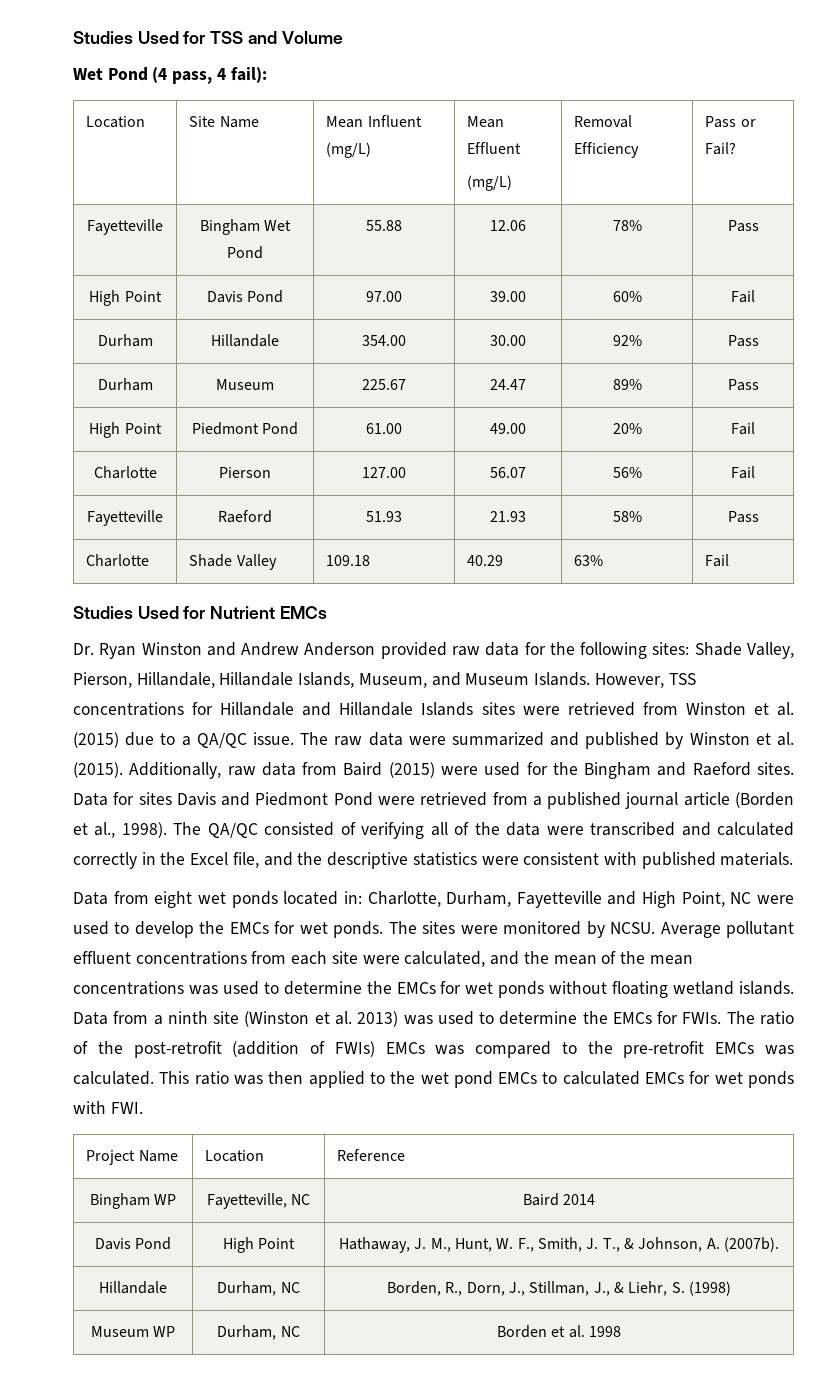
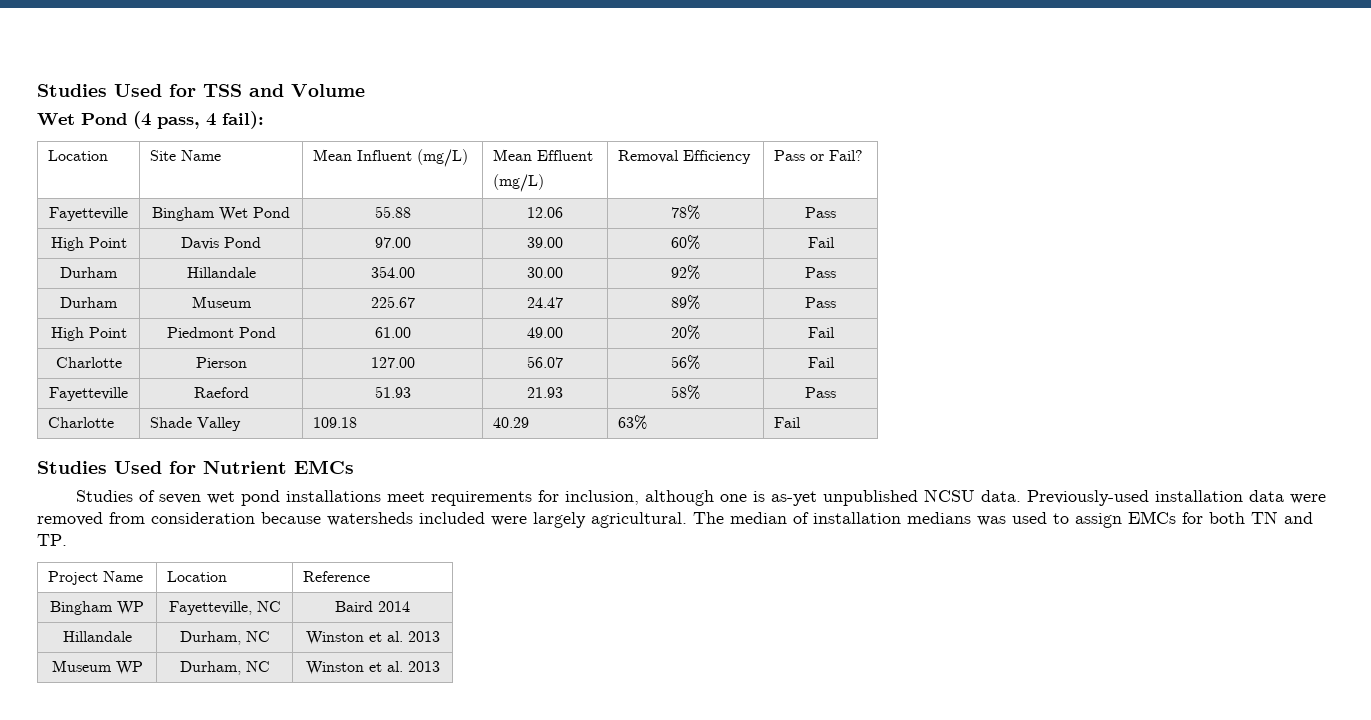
- Dr. Ryan Winston and Andrew Anderson provided raw data for the following sites: Shade Valley, Pierson, Hillandale, Hillandale Islands, Museum, and Museum Islands. However, TSS concentrations for Hillandale and Hillandale Islands sites were retrieved from Winston et al. (2015) due to a QA/QC issue. The raw data were summarized and published by Winston et al. (2015). Additionally, raw data from Baird (2015) were used for the Bingham and Raeford sites. Data for sites Davis and Piedmont Pond were retrieved from a published journal article (Borden et al., 1998). The QA/QC consisted of verifying all of the data were transcribed and calculated correctly in the Excel file, and the descriptive statistics were consistent with published materials.
- Data from eight wet ponds located in: Charlotte, Durham, Fayetteville and High Point, NC were used to develop the EMCs for wet ponds. The sites were monitored by NCSU. Average pollutant effluent concentrations from each site were calculated, and the mean of the mean concentrations was used to determine the EMCs for wet ponds without floating wetland islands. Data from a ninth site (Winston et al. 2013) was used to determine the EMCs for FWIs. The ratio of the post-retrofit (addition of FWIs) EMCs was compared to the pre-retrofit EMCs was calculated. This ratio was then applied to the wet pond EMCs to calculated EMCs for wet ponds with FWI.
+ Studies of seven wet pond installations meet requirements for inclusion, although one is as-yet unpublished NCSU data. Previously-used installation data were removed from consideration because watersheds included were largely agricultural. The median of installation medians was used to assign EMCs for both TN and TP.
- Davis Pond | High Point | Hathaway, J. M., Hunt, W. F., Smith, J. T., & Johnson, A. (2007b).
- Hillandale | Durham, NC | Borden, R., Dorn, J., Stillman, J., & Liehr, S. (1998)
+ Hillandale | Durham, NC | Winston et al. 2013
- Museum WP | Durham, NC | Borden et al. 1998
+ Museum WP | Durham, NC | Winston et al. 2013

